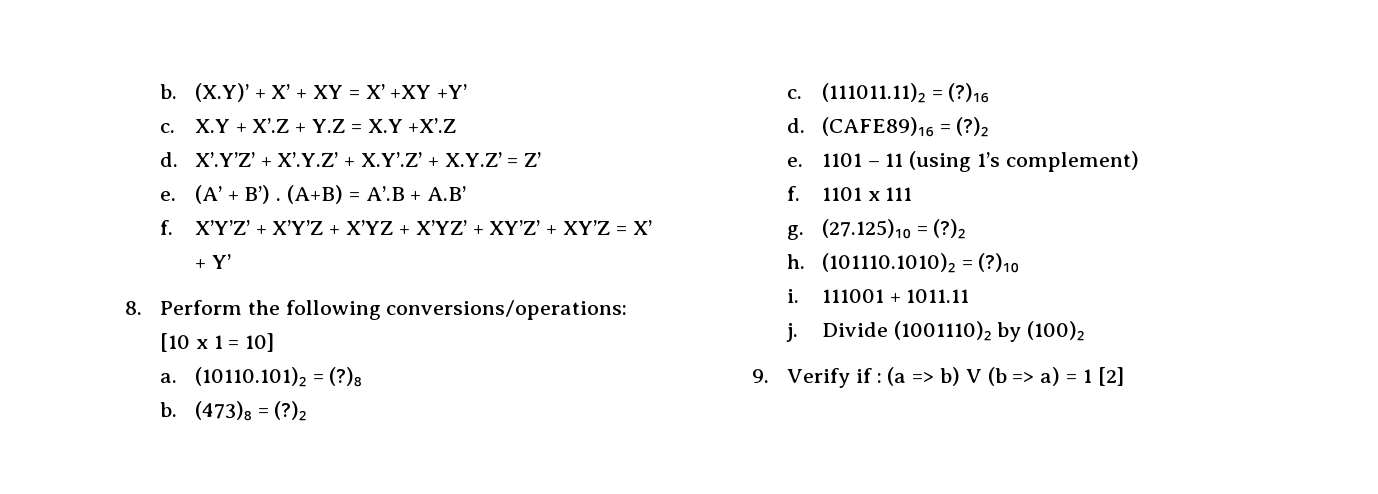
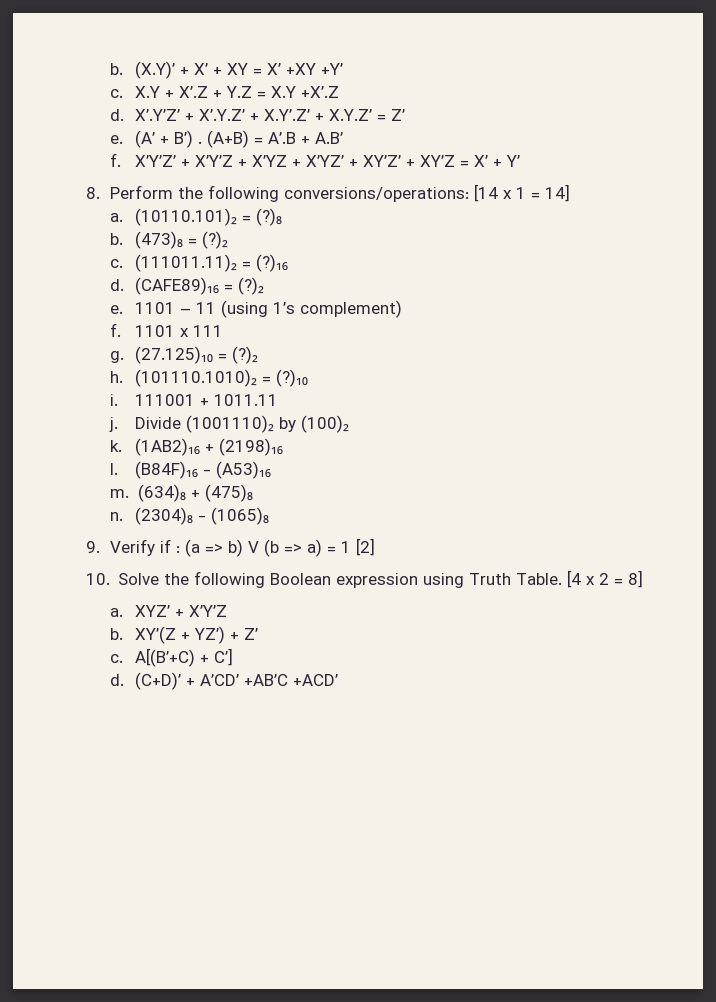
- 8. Perform the following conversions/operations: [10 x 1 = 10]
+ 8. Perform the following conversions/operations: [14 x 1 = 14]
+ k. (1AB2)₁₆ + (2198)₁₆
+ l. (B84F)₁₆ - (A53)₁₆
+ m. (634)₈ + (475)₈
+ n. (2304)₈ - (1065)₈
+ 10. Solve the following Boolean expression using Truth Table. [4 x 2 = 8]
+ a. XYZ’ + X’Y’Z
+ b. XY’(Z + YZ’) + Z’
+ c. A[(B’+C) + C’]
+ d. (C+D)’ + A’CD’ +AB’C +ACD’

